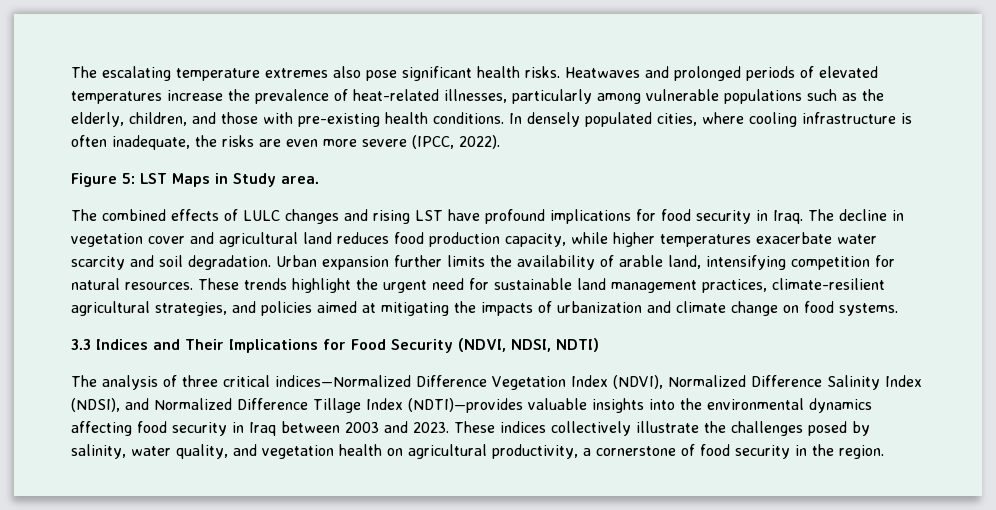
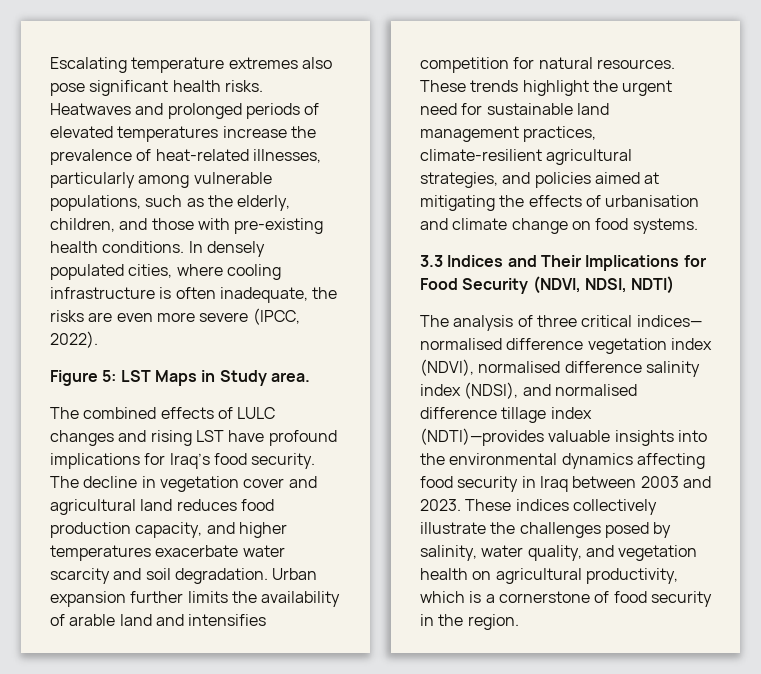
- The escalating temperature extremes also pose significant health risks.
+ Escalating temperature extremes also pose significant health risks.
- Heatwaves and prolonged periods of elevated temperatures increase the prevalence of heat-related illnesses, particularly among vulnerable populations such as the elderly, children, and those with pre-existing health conditions.
+ Heatwaves and prolonged periods of elevated temperatures increase the prevalence of heat-related illnesses, particularly among vulnerable populations, such as the elderly, children, and those with pre-existing health conditions.
- The combined effects of LULC changes and rising LST have profound implications for food security in Iraq.
+ The combined effects of LULC changes and rising LST have profound implications for Iraq’s food security.
- The decline in vegetation cover and agricultural land reduces food production capacity, while higher temperatures exacerbate water scarcity and soil degradation.
+ The decline in vegetation cover and agricultural land reduces food production capacity, and higher temperatures exacerbate water scarcity and soil degradation.
- Urban expansion further limits the availability of arable land, intensifying competition for natural resources.
+ Urban expansion further limits the availability of arable land and intensifies competition for natural resources.
- These trends highlight the urgent need for sustainable land management practices, climate-resilient agricultural strategies, and policies aimed at mitigating the impacts of urbanization and climate change on food systems.
+ These trends highlight the urgent need for sustainable land management practices, climate-resilient agricultural strategies, and policies aimed at mitigating the effects of urbanisation and climate change on food systems.
- The analysis of three critical indices—Normalized Difference Vegetation Index (NDVI), Normalized Difference Salinity Index (NDSI), and Normalized Difference Tillage Index (NDTI)—provides valuable insights into the environmental dynamics affecting food security in Iraq between 2003 and 2023.
+ The analysis of three critical indices— normalised difference vegetation index (NDVI), normalised difference salinity index (NDSI), and normalised difference tillage index (NDTI)—provides valuable insights into the environmental dynamics affecting food security in Iraq between 2003 and 2023.
- These indices collectively illustrate the challenges posed by salinity, water quality, and vegetation health on agricultural productivity, a cornerstone of food security in the region.
+ These indices collectively illustrate the challenges posed by salinity, water quality, and vegetation health on agricultural productivity, which is a cornerstone of food security in the region.

